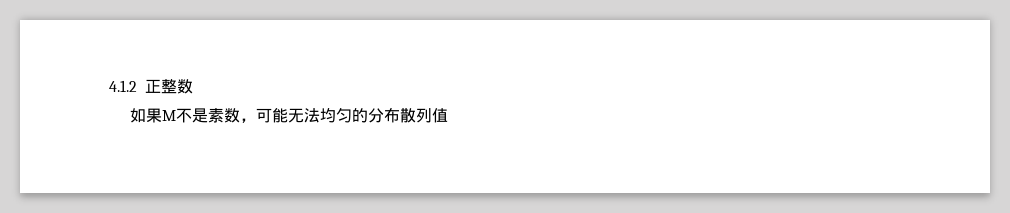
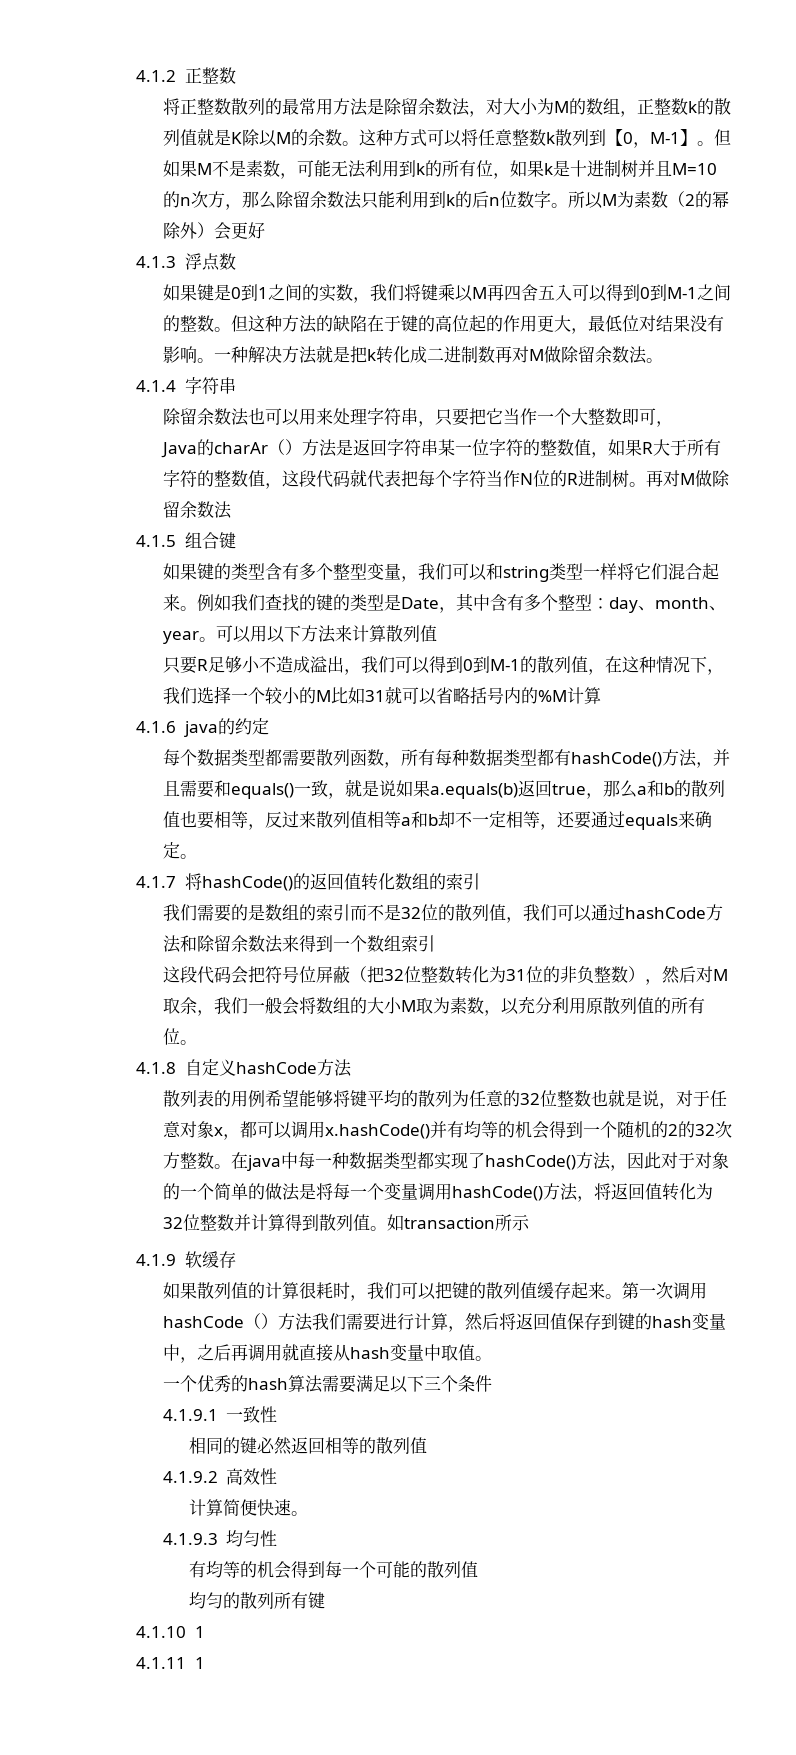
- 如果M不是素数，可能无法均匀的分布散列值
+ 将正整数散列的最常用方法是除留余数法，对大小为M的数组，正整数k的散列值就是K除以M的余数。这种方式可以将任意整数k散列到【0，M-1】。但如果M不是素数，可能无法利用到k的所有位，如果k是十进制树并且M=10的n次方，那么除留余数法只能利用到k的后n位数字。所以M为素数（2的幂除外）会更好
+ 4.1.3浮点数
+ 如果键是0到1之间的实数，我们将键乘以M再四舍五入可以得到0到M-1之间的整数。但这种方法的缺陷在于键的高位起的作用更大，最低位对结果没有影响。一种解决方法就是把k转化成二进制数再对M做除留余数法。
+ 4.1.4字符串
+ 除留余数法也可以用来处理字符串，只要把它当作一个大整数即可，
+ Java的charAr（）方法是返回字符串某一位字符的整数值，如果R大于所有字符的整数值，这段代码就代表把每个字符当作N位的R进制树。再对M做除留余数法
+ 4.1.5组合键
+ 如果键的类型含有多个整型变量，我们可以和string类型一样将它们混合起来。例如我们查找的键的类型是Date，其中含有多个整型：day、month、year。可以用以下方法来计算散列值
+ 只要R足够小不造成溢出，我们可以得到0到M-1的散列值，在这种情况下，我们选择一个较小的M比如31就可以省略括号内的%M计算
+ 4.1.6 java的约定
+ 每个数据类型都需要散列函数，所有每种数据类型都有hashCode()方法，并且需要和equals()一致，就是说如果a.equals(b)返回true，那么a和b的散列值也要相等，反过来散列值相等a和b却不一定相等，还要通过equals来确定。
+ 4.1.7将hashCode()的返回值转化数组的索引
+ 我们需要的是数组的索引而不是32位的散列值，我们可以通过hashCode方法和除留余数法来得到一个数组索引
+ 这段代码会把符号位屏蔽（把32位整数转化为31位的非负整数），然后对M取余，我们一般会将数组的大小M取为素数，以充分利用原散列值的所有位。
+ 4.1.8自定义hashCode方法
+ 散列表的用例希望能够将键平均的散列为任意的32位整数也就是说，对于任意对象x，都可以调用x.hashCode()并有均等的机会得到一个随机的2的32次方整数。在java中每一种数据类型都实现了hashCode()方法，因此对于对象的一个简单的做法是将每一个变量调用hashCode()方法，将返回值转化为32位整数并计算得到散列值。如transaction所示
+ 4.1.9软缓存
+ 如果散列值的计算很耗时，我们可以把键的散列值缓存起来。第一次调用hashCode（）方法我们需要进行计算，然后将返回值保存到键的hash变量中，之后再调用就直接从hash变量中取值。
+ 一个优秀的hash算法需要满足以下三个条件
+ 4.1.9.1一致性
+ 相同的键必然返回相等的散列值
+ 4.1.9.2高效性
+ 计算简便快速。
+ 4.1.9.3均匀性
+ 有均等的机会得到每一个可能的散列值
+ 均匀的散列所有键
+ 4.1.10 1
+ 4.1.11 1

